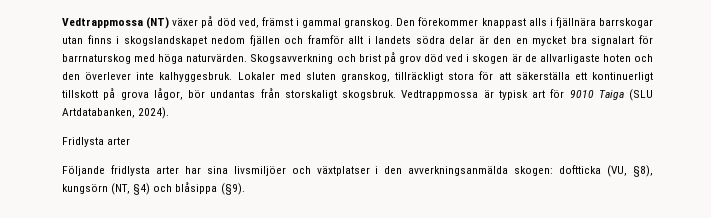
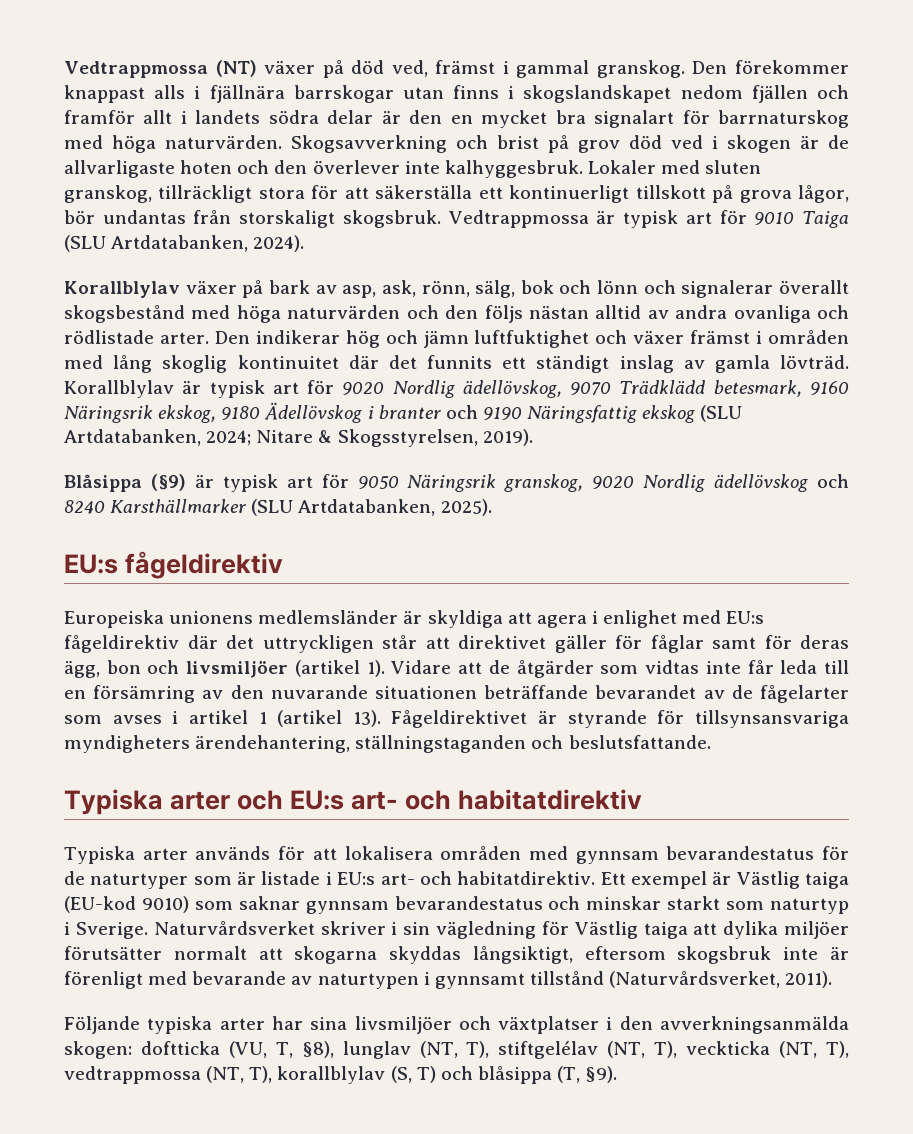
- Fridlysta arter
+ Korallblylav växer på bark av asp, ask, rönn, sälg, bok och lönn och signalerar överallt skogsbestånd med höga naturvärden och den följs nästan alltid av andra ovanliga och rödlistade arter. Den indikerar hög och jämn luftfuktighet och växer främst i områden med lång skoglig kontinuitet där det funnits ett ständigt inslag av gamla lövträd. Korallblylav är typisk art för 9020 Nordlig ädellövskog, 9070 Trädklädd betesmark, 9160 Näringsrik ekskog, 9180 Ädellövskog i branter och 9190 Näringsfattig ekskog (SLU Artdatabanken, 2024; Nitare & Skogsstyrelsen, 2019).
+ Blåsippa (§9) är typisk art för 9050 Näringsrik granskog, 9020 Nordlig ädellövskog och 8240 Karsthällmarker (SLU Artdatabanken, 2025).
+ EU:s fågeldirektiv
+ Europeiska unionens medlemsländer är skyldiga att agera i enlighet med EU:s fågeldirektiv där det uttryckligen står att direktivet gäller för fåglar samt för deras ägg, bon och livsmiljöer (artikel 1). Vidare att de åtgärder som vidtas inte får leda till en försämring av den nuvarande situationen beträffande bevarandet av de fågelarter som avses i artikel 1 (artikel 13). Fågeldirektivet är styrande för tillsynsansvariga myndigheters ärendehantering, ställningstaganden och beslutsfattande.
+ Typiska arter och EU:s art- och habitatdirektiv
+ Typiska arter används för att lokalisera områden med gynnsam bevarandestatus för de naturtyper som är listade i EU:s art- och habitatdirektiv. Ett exempel är Västlig taiga (EU-kod 9010) som saknar gynnsam bevarandestatus och minskar starkt som naturtyp i Sverige. Naturvårdsverket skriver i sin vägledning för Västlig taiga att dylika miljöer förutsätter normalt att skogarna skyddas långsiktigt, eftersom skogsbruk inte är förenligt med bevarande av naturtypen i gynnsamt tillstånd (Naturvårdsverket, 2011).
- Följande fridlysta arter har sina livsmiljöer och växtplatser i den avverkningsanmälda skogen: doftticka (VU, §8), kungsörn (NT, §4) och blåsippa (§9).
+ Följande typiska arter har sina livsmiljöer och växtplatser i den avverkningsanmälda skogen: doftticka (VU, T, §8), lunglav (NT, T), stiftgelélav (NT, T), veckticka (NT, T), vedtrappmossa (NT, T), korallblylav (S, T) och blåsippa (T, §9).

